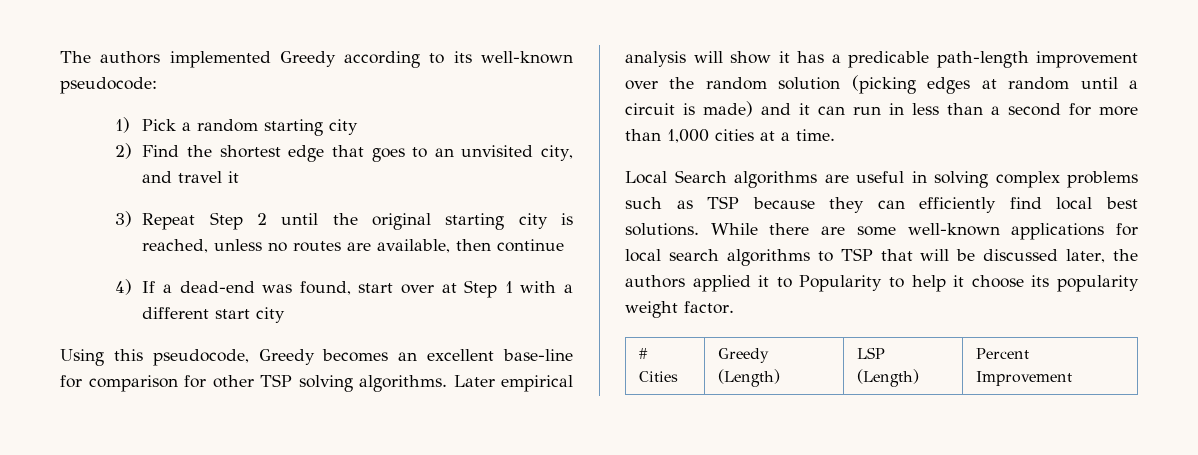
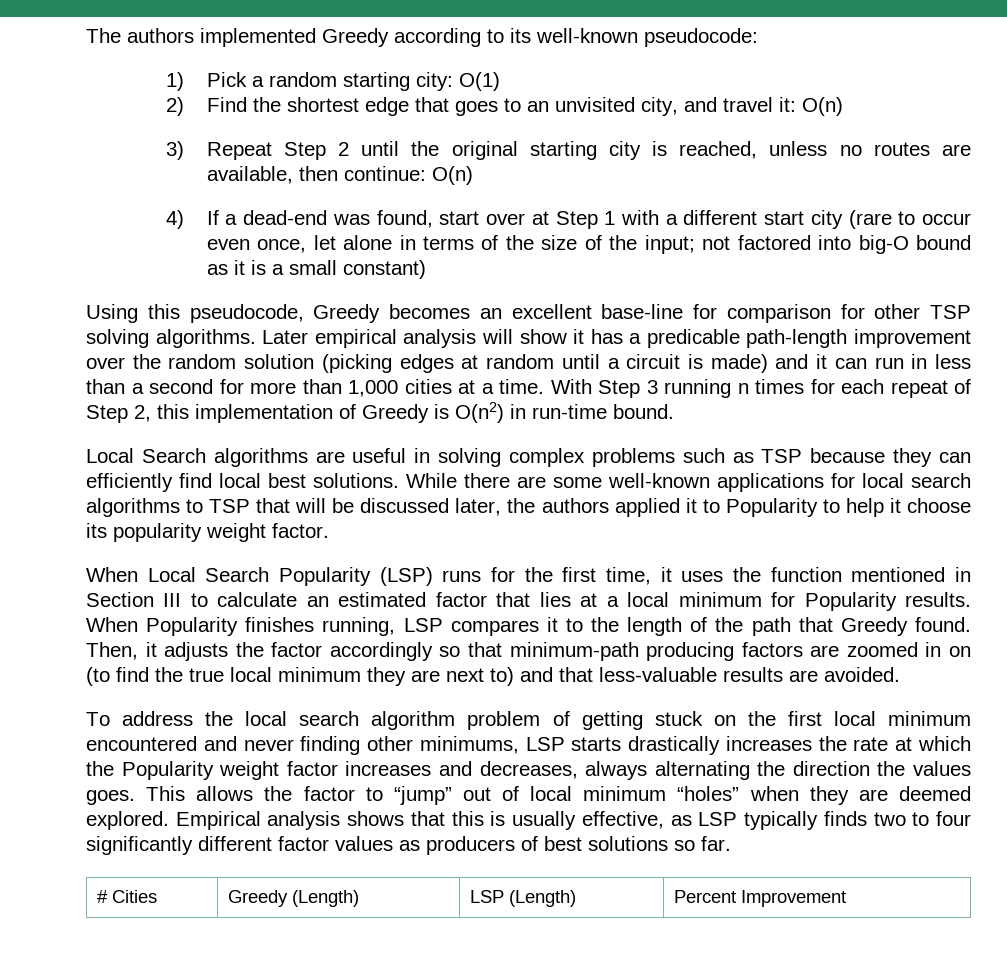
- 1) Pick a random starting city
+ 1) Pick a random starting city: O(1)
- 2) Find the shortest edge that goes to an unvisited city, and travel it
+ 2) Find the shortest edge that goes to an unvisited city, and travel it: O(n)
- 3) Repeat Step 2 until the original starting city is reached, unless no routes are available, then continue
+ 3) Repeat Step 2 until the original starting city is reached, unless no routes are available, then continue: O(n)
- 4) If a dead-end was found, start over at Step 1 with a different start city
+ 4) If a dead-end was found, start over at Step 1 with a different start city (rare to occur even once, let alone in terms of the size of the input; not factored into big-O bound as it is a small constant)
+ With Step 3 running n times for each repeat of Step 2, this implementation of Greedy is O(n2) in run-time bound.
+ When Local Search Popularity (LSP) runs for the first time, it uses the function mentioned in Section III to calculate an estimated factor that lies at a local minimum for Popularity results. When Popularity finishes running, LSP compares it to the length of the path that Greedy found. Then, it adjusts the factor accordingly so that minimum-path producing factors are zoomed in on (to find the true local minimum they are next to) and that less-valuable results are avoided.
+ To address the local search algorithm problem of getting stuck on the first local minimum encountered and never finding other minimums, LSP starts drastically increases the rate at which the Popularity weight factor increases and decreases, always alternating the direction the values goes. This allows the factor to “jump” out of local minimum “holes” when they are deemed explored. Empirical analysis shows that this is usually effective, as LSP typically finds two to four significantly different factor values as producers of best solutions so far.

